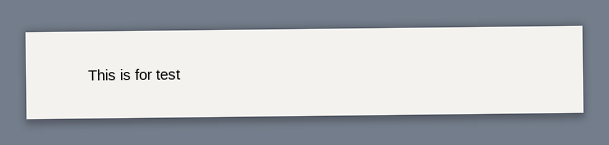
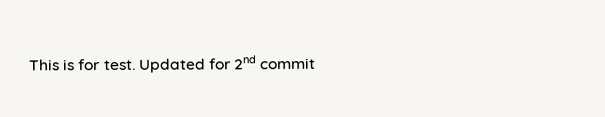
- This is for test
+ This is for test. Updated for 2nd commit

